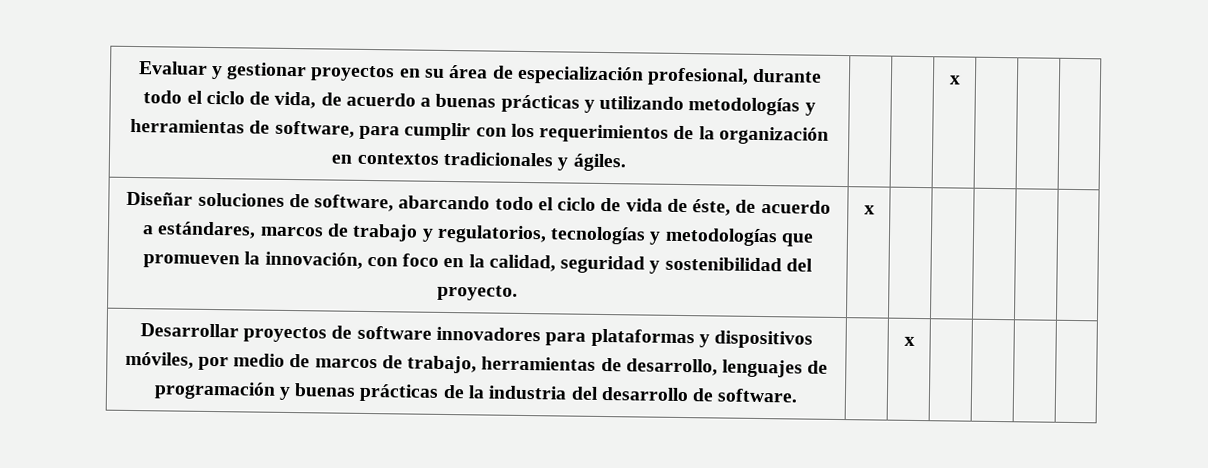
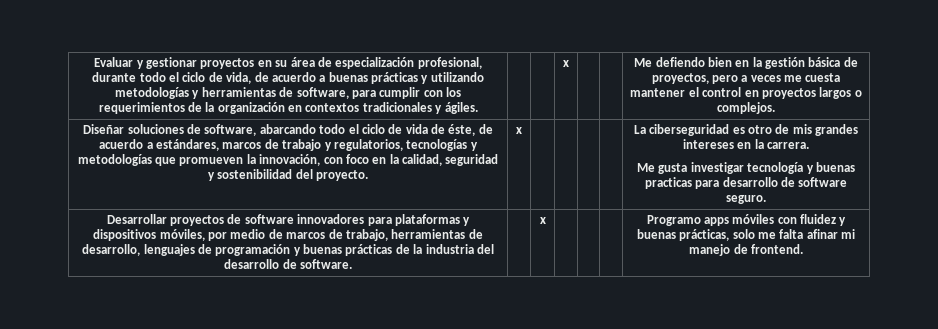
+ Me defiendo bien en la gestión básica de proyectos, pero a veces me cuesta mantener el control en proyectos largos o complejos.
+ La ciberseguridad es otro de mis grandes intereses en la carrera.
+ Me gusta investigar tecnología y buenas practicas para desarrollo de software seguro.
+ Programo apps móviles con fluidez y buenas prácticas, solo me falta afinar mi manejo de frontend.

